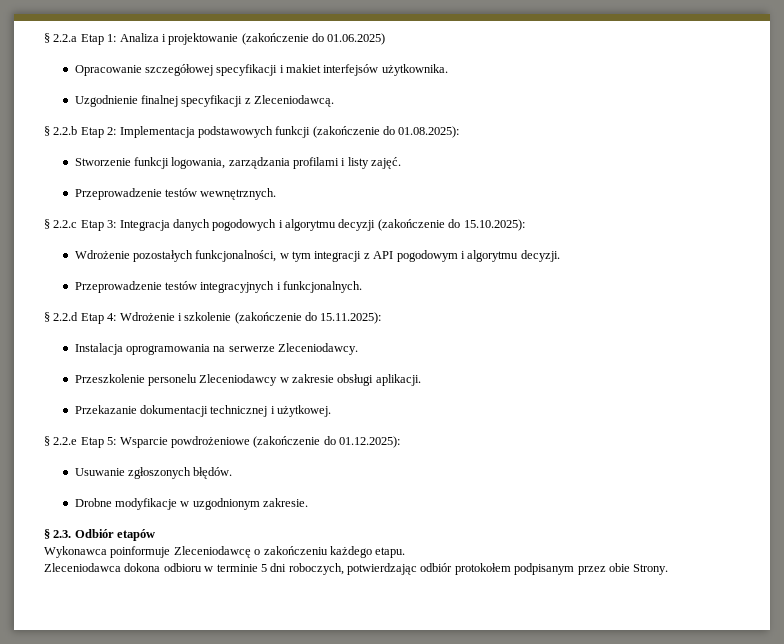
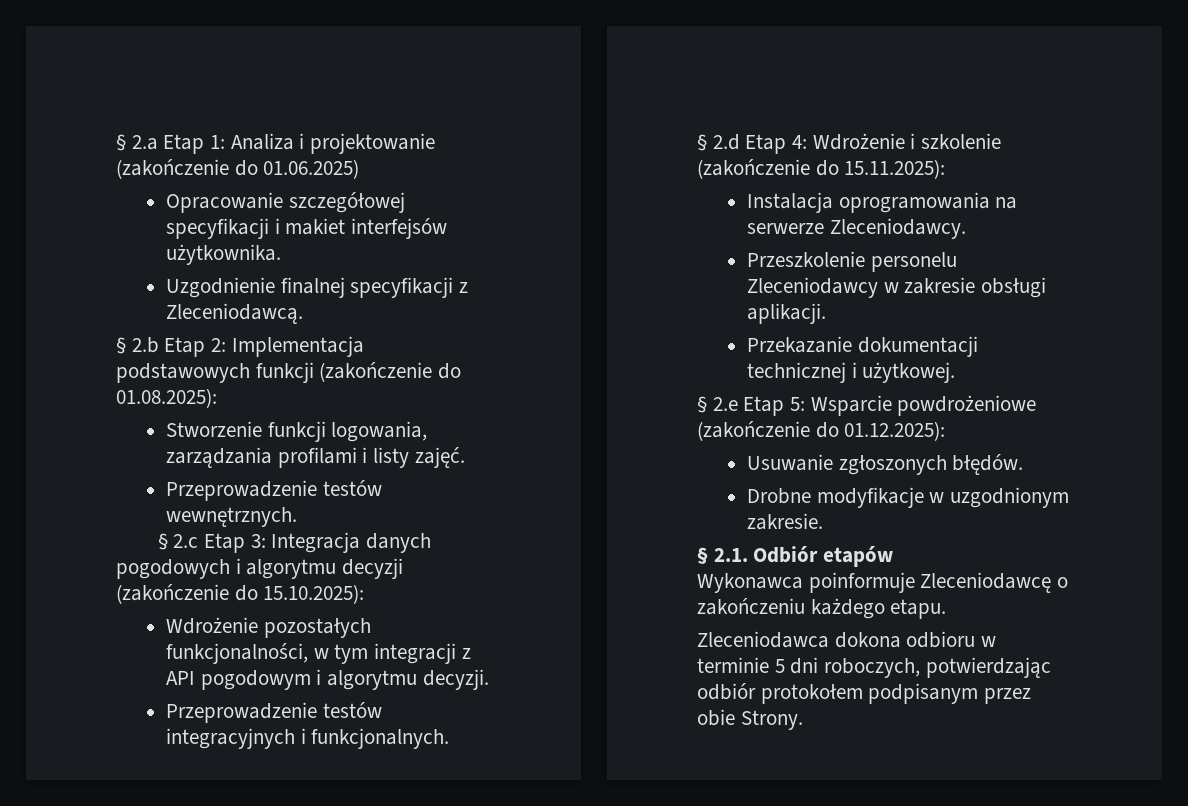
- § 2.2.a Etap 1: Analiza i projektowanie (zakończenie do 01.06.2025)
+ § 2.a Etap 1: Analiza i projektowanie (zakończenie do 01.06.2025)
- § 2.2.b Etap 2: Implementacja podstawowych funkcji (zakończenie do 01.08.2025):
+ § 2.b Etap 2: Implementacja podstawowych funkcji (zakończenie do 01.08.2025):
- § 2.2.c Etap 3: Integracja danych pogodowych i algorytmu decyzji (zakończenie do 15.10.2025):
+ § 2.c Etap 3: Integracja danych pogodowych i algorytmu decyzji (zakończenie do 15.10.2025):
- § 2.2.d Etap 4: Wdrożenie i szkolenie (zakończenie do 15.11.2025):
+ § 2.d Etap 4: Wdrożenie i szkolenie (zakończenie do 15.11.2025):
- § 2.2.e Etap 5: Wsparcie powdrożeniowe (zakończenie do 01.12.2025):
+ § 2.e Etap 5: Wsparcie powdrożeniowe (zakończenie do 01.12.2025):
- § 2.3. Odbiór etapów
+ § 2.1. Odbiór etapów

